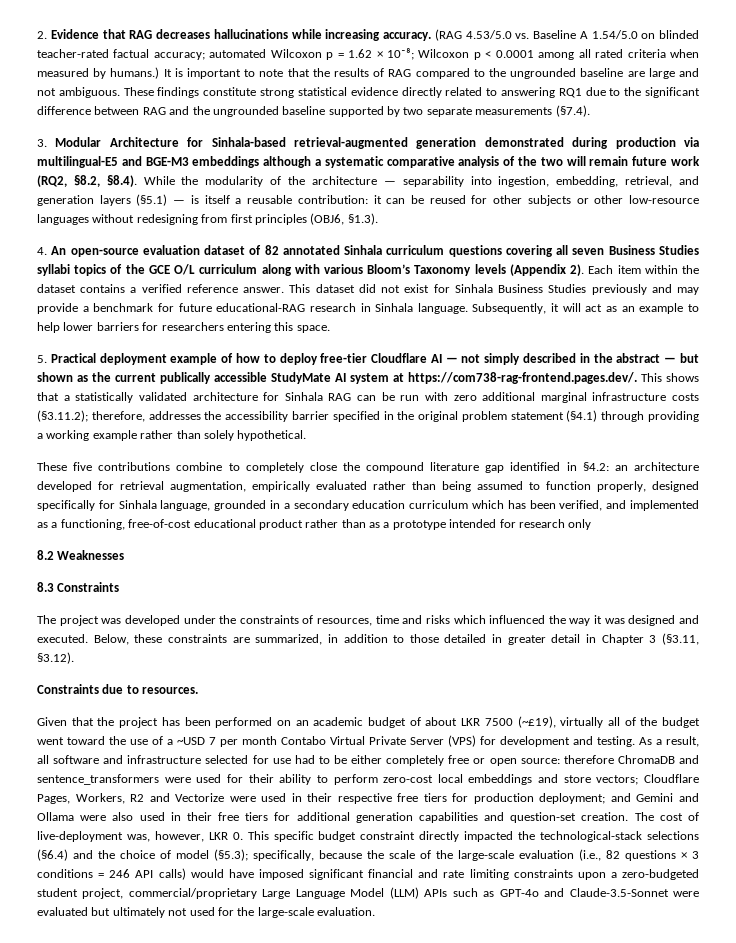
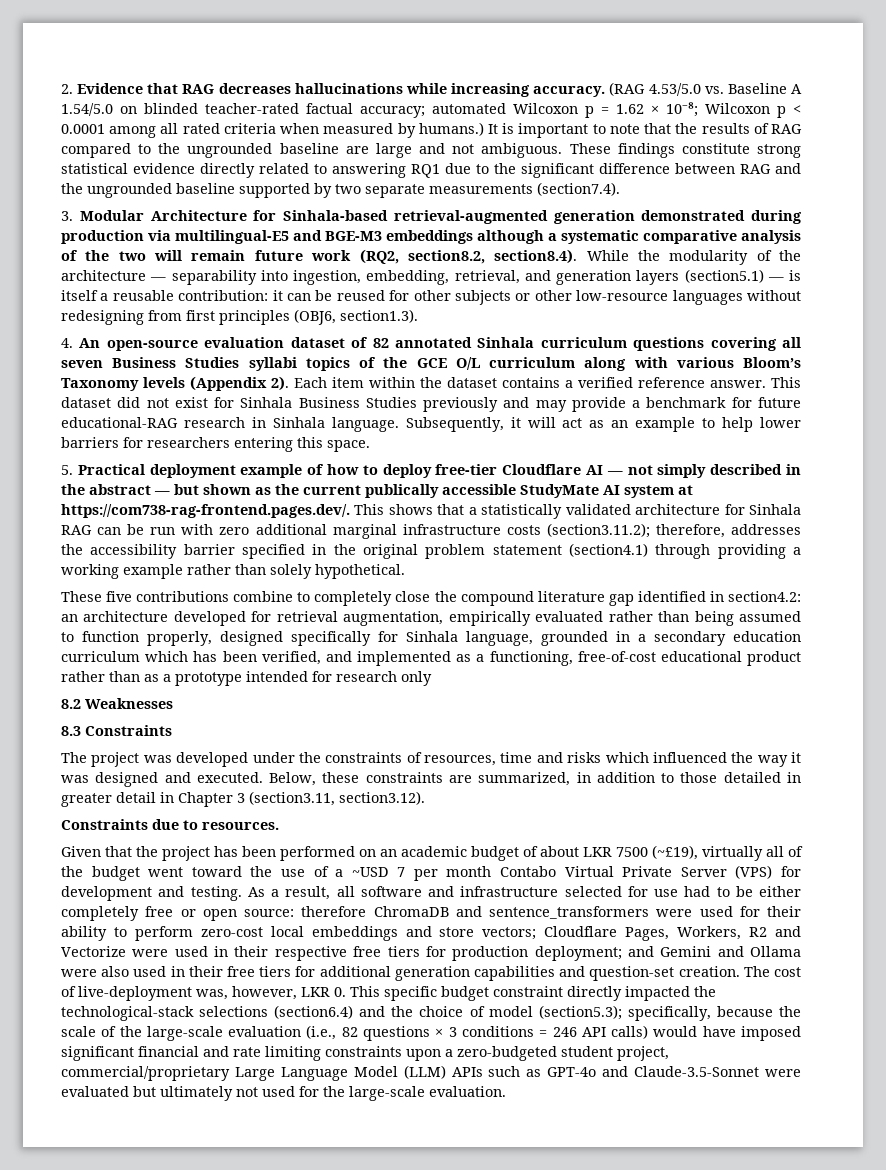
- These findings constitute strong statistical evidence directly related to answering RQ1 due to the significant difference between RAG and the ungrounded baseline supported by two separate measurements (§7.4).
+ These findings constitute strong statistical evidence directly related to answering RQ1 due to the significant difference between RAG and the ungrounded baseline supported by two separate measurements (section7.4).
- 3. Modular Architecture for Sinhala-based retrieval-augmented generation demonstrated during production via multilingual-E5 and BGE-M3 embeddings although a systematic comparative analysis of the two will remain future work (RQ2, §8.2, §8.4). While the modularity of the architecture — separability into ingestion, embedding, retrieval, and generation layers (§5.1) — is itself a reusable contribution:
+ 3. Modular Architecture for Sinhala-based retrieval-augmented generation demonstrated during production via multilingual-E5 and BGE-M3 embeddings although a systematic comparative analysis of the two will remain future work (RQ2, section8.2, section8.4). While the modularity of the architecture — separability into ingestion, embedding, retrieval, and generation layers (section5.1) — is itself a reusable contribution:
- it can be reused for other subjects or other low-resource languages without redesigning from first principles (OBJ6, §1.3).
+ it can be reused for other subjects or other low-resource languages without redesigning from first principles (OBJ6, section1.3).
- 5. Practical deployment example of how to deploy free-tier Cloudflare AI — not simply described in the abstract — but shown as the current publically accessible StudyMate AI system at https://com738-rag-frontend.pages.dev/. This shows that a statistically validated architecture for Sinhala RAG can be run with zero additional marginal infrastructure costs (§3.11.2);
+ 5. Practical deployment example of how to deploy free-tier Cloudflare AI — not simply described in the abstract — but shown as the current publically accessible StudyMate AI system at https://com738-rag-frontend.pages.dev/. This shows that a statistically validated architecture for Sinhala RAG can be run with zero additional marginal infrastructure costs (section3.11.2);
- therefore, addresses the accessibility barrier specified in the original problem statement (§4.1) through providing a working example rather than solely hypothetical.
+ therefore, addresses the accessibility barrier specified in the original problem statement (section4.1) through providing a working example rather than solely hypothetical.
- These five contributions combine to completely close the compound literature gap identified in §4.2: an architecture developed for retrieval augmentation, empirically evaluated rather than being assumed to function properly, designed specifically for Sinhala language, grounded in a secondary education curriculum which has been verified, and implemented as a functioning, free-of-cost educational product rather than as a prototype intended for research only
+ These five contributions combine to completely close the compound literature gap identified in section4.2: an architecture developed for retrieval augmentation, empirically evaluated rather than being assumed to function properly, designed specifically for Sinhala language, grounded in a secondary education curriculum which has been verified, and implemented as a functioning, free-of-cost educational product rather than as a prototype intended for research only
- Below, these constraints are summarized, in addition to those detailed in greater detail in Chapter 3 (§3.11, §3.12).
+ Below, these constraints are summarized, in addition to those detailed in greater detail in Chapter 3 (section3.11, section3.12).
- The cost of live-deployment was, however, LKR 0. This specific budget constraint directly impacted the technological-stack selections (§6.4) and the choice of model (§5.3);
+ The cost of live-deployment was, however, LKR 0. This specific budget constraint directly impacted the technological-stack selections (section6.4) and the choice of model (section5.3);

